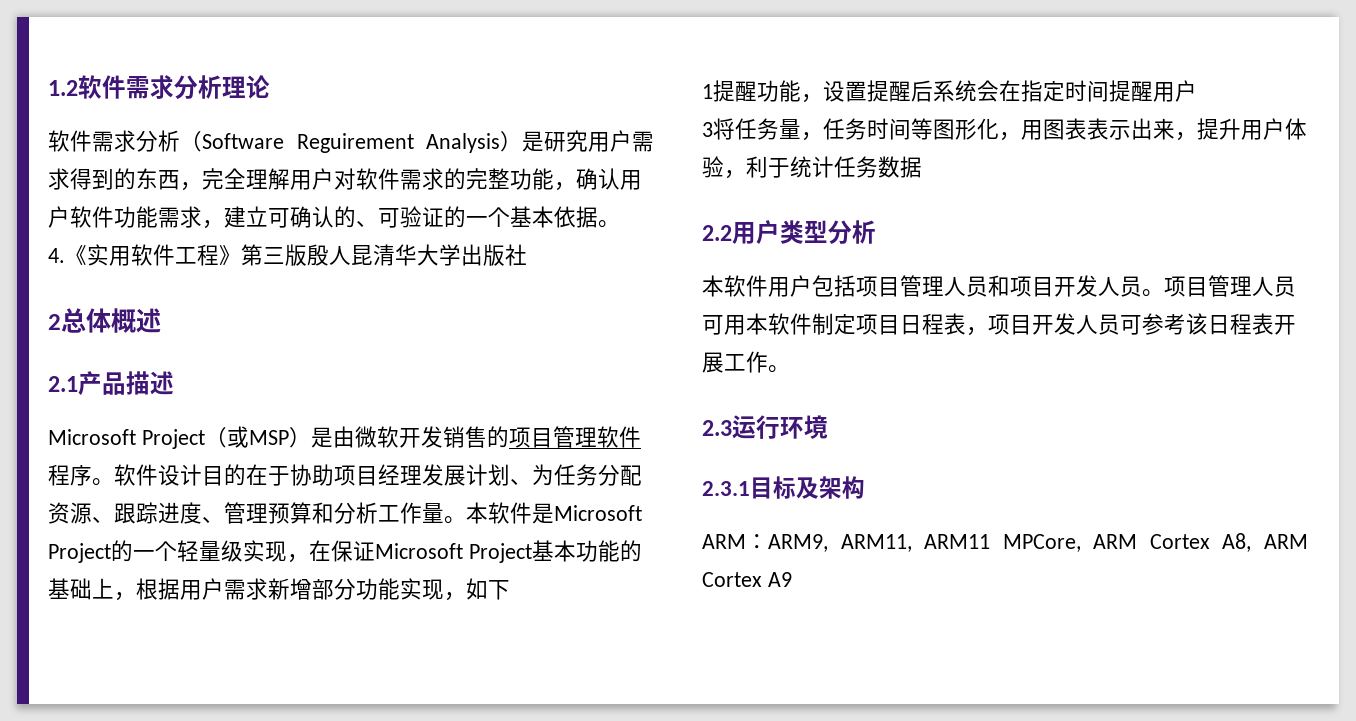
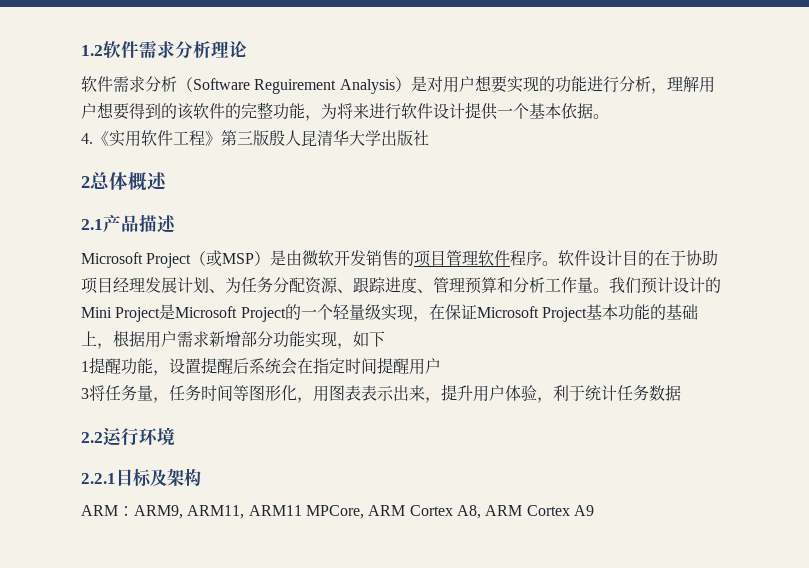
- 软件需求分析（Software Reguirement Analysis）是研究用户需求得到的东西，完全理解用户对软件需求的完整功能，确认用户软件功能需求，建立可确认的、可验证的一个基本依据。
+ 软件需求分析（Software Reguirement Analysis）是对用户想要实现的功能进行分析，理解用户想要得到的该软件的完整功能，为将来进行软件设计提供一个基本依据。
- 本软件是Microsoft Project的一个轻量级实现，在保证Microsoft Project基本功能的基础上，根据用户需求新增部分功能实现，如下
+ 我们预计设计的Mini Project是Microsoft Project的一个轻量级实现，在保证Microsoft Project基本功能的基础上，根据用户需求新增部分功能实现，如下
- 2.2用户类型分析
- 本软件用户包括项目管理人员和项目开发人员。项目管理人员可用本软件制定项目日程表，项目开发人员可参考该日程表开展工作。
- 2.3运行环境
+ 2.2运行环境
- 2.3.1目标及架构
+ 2.2.1目标及架构

